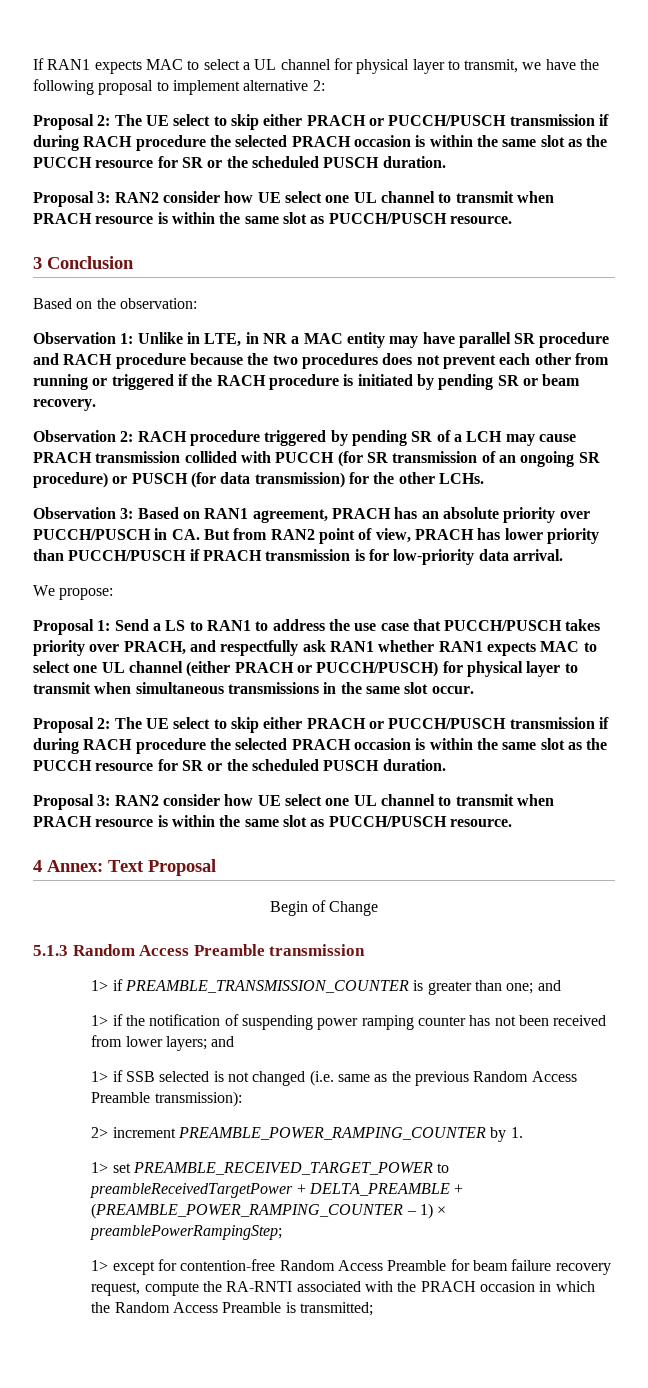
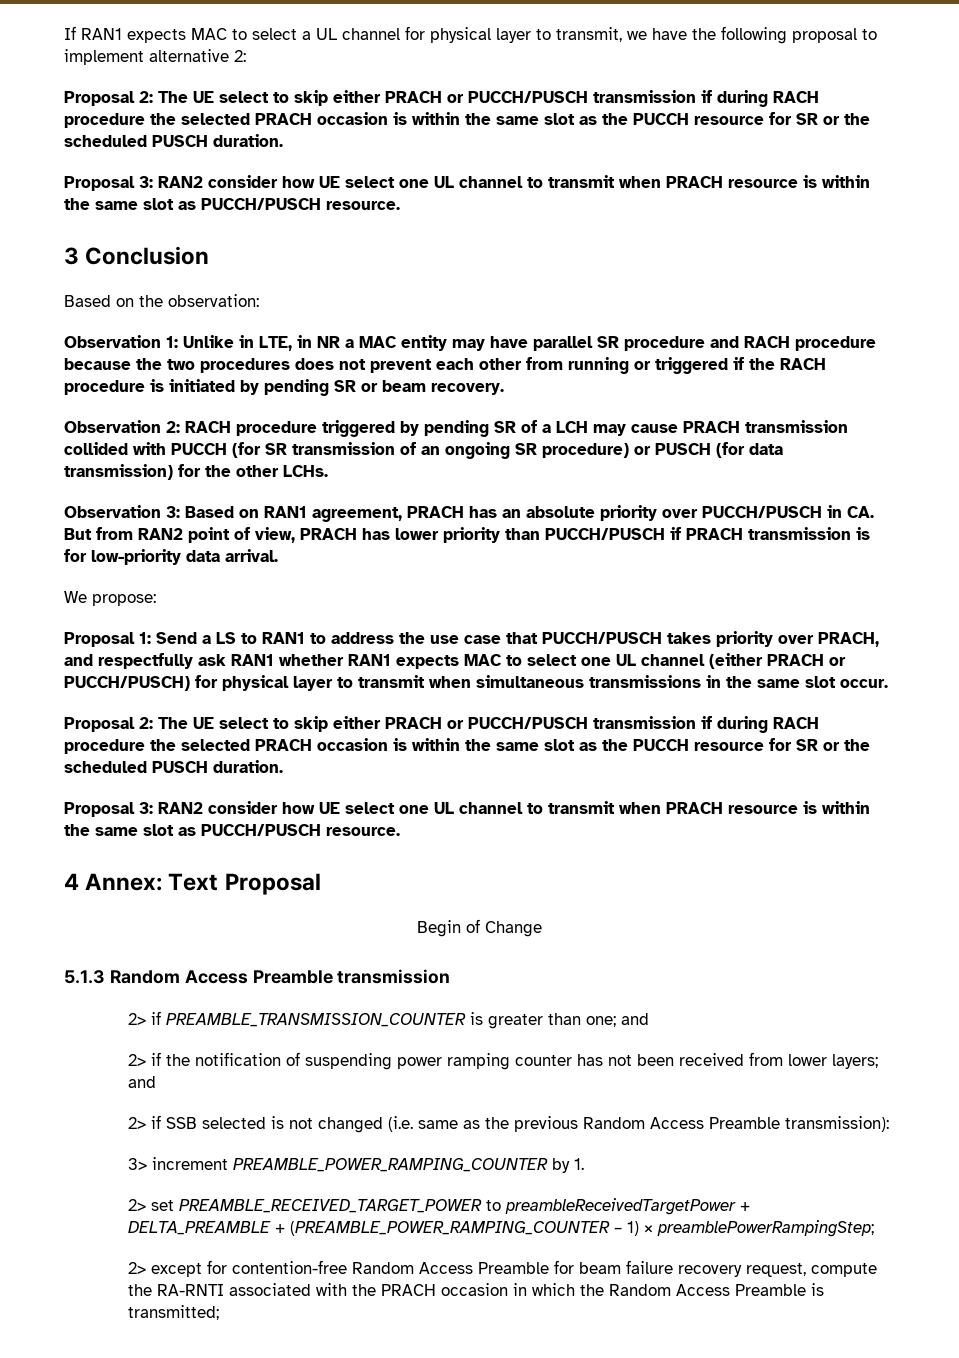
- 1> if PREAMBLE_TRANSMISSION_COUNTER is greater than one; and
+ 2> if PREAMBLE_TRANSMISSION_COUNTER is greater than one; and
- 1> if the notification of suspending power ramping counter has not been received from lower layers; and
+ 2> if the notification of suspending power ramping counter has not been received from lower layers; and
- 1> if SSB selected is not changed (i.e. same as the previous Random Access Preamble transmission):
+ 2> if SSB selected is not changed (i.e. same as the previous Random Access Preamble transmission):
- 2> increment PREAMBLE_POWER_RAMPING_COUNTER by 1.
+ 3> increment PREAMBLE_POWER_RAMPING_COUNTER by 1.
- 1> set PREAMBLE_RECEIVED_TARGET_POWER to preambleReceivedTargetPower + DELTA_PREAMBLE + (PREAMBLE_POWER_RAMPING_COUNTER – 1) × preamblePowerRampingStep;
+ 2> set PREAMBLE_RECEIVED_TARGET_POWER to preambleReceivedTargetPower + DELTA_PREAMBLE + (PREAMBLE_POWER_RAMPING_COUNTER – 1) × preamblePowerRampingStep;
- 1> except for contention-free Random Access Preamble for beam failure recovery request, compute the RA-RNTI associated with the PRACH occasion in which the Random Access Preamble is transmitted;
+ 2> except for contention-free Random Access Preamble for beam failure recovery request, compute the RA-RNTI associated with the PRACH occasion in which the Random Access Preamble is transmitted;

